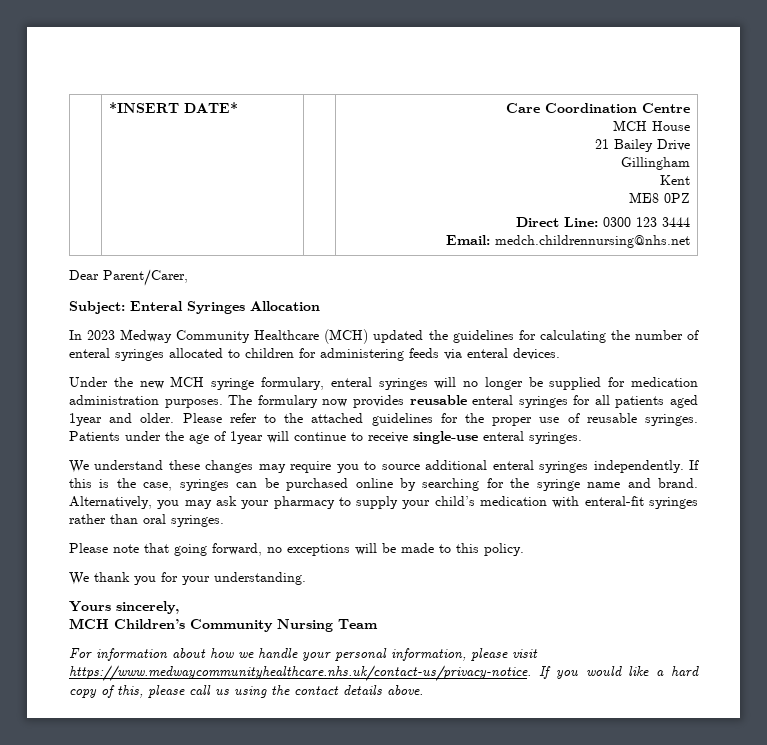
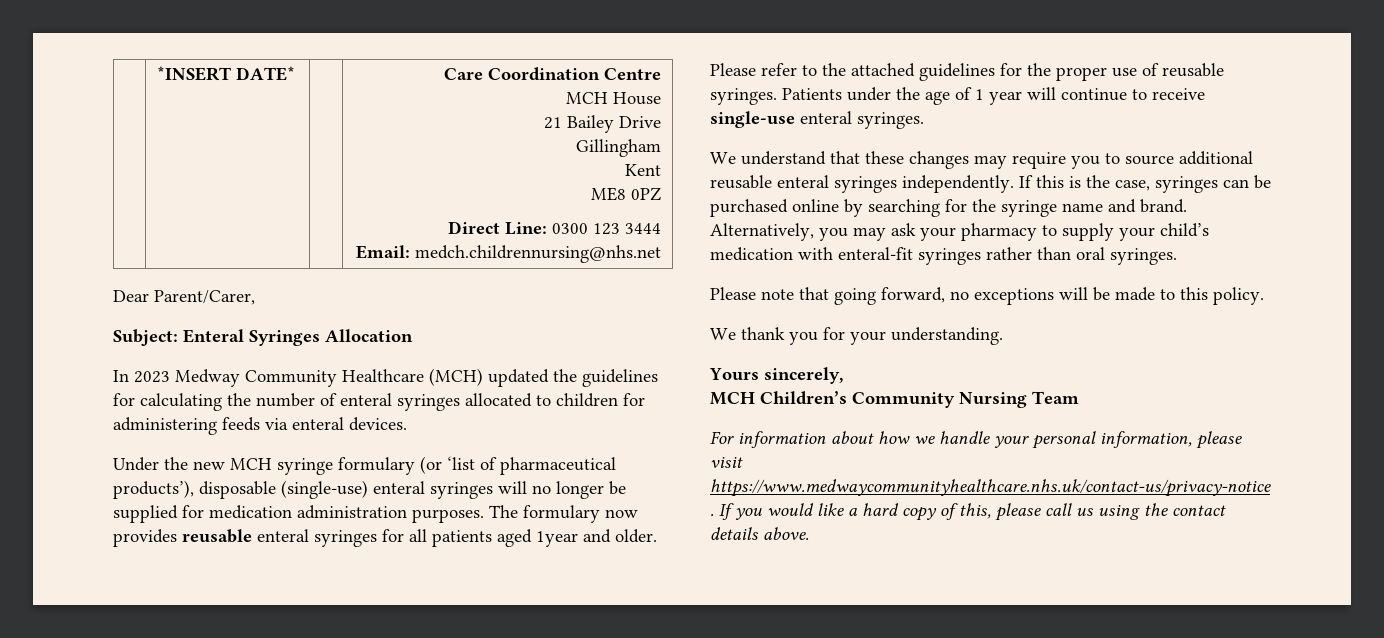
- Under the new MCH syringe formulary, enteral syringes will no longer be supplied for medication administration purposes.
+ Under the new MCH syringe formulary (or ‘list of pharmaceutical products’), disposable (single-use) enteral syringes will no longer be supplied for medication administration purposes.
- Patients under the age of 1year will continue to receive single-use enteral syringes.
+ Patients under the age of 1 year will continue to receive single-use enteral syringes.
- We understand these changes may require you to source additional enteral syringes independently.
+ We understand that these changes may require you to source additional reusable enteral syringes independently.

